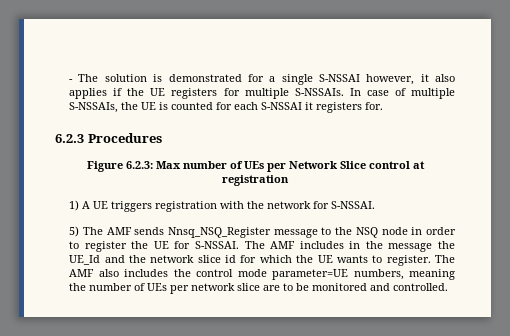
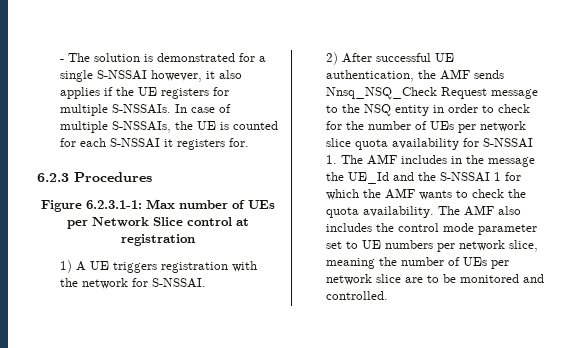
- Figure 6.2.3: Max number of UEs per Network Slice control at registration
+ Figure 6.2.3.1-1: Max number of UEs per Network Slice control at registration
- 5) The AMF sends Nnsq_NSQ_Register message to the NSQ node in order to register the UE for S-NSSAI. The AMF includes in the message the UE_Id and the network slice id for which the UE wants to register.
+ 2) After successful UE authentication, the AMF sends Nnsq_NSQ_Check Request message to the NSQ entity in order to check for the number of UEs per network slice quota availability for S-NSSAI 1. The AMF includes in the message the UE_Id and the S-NSSAI 1 for which the AMF wants to check the quota availability.
- The AMF also includes the control mode parameter=UE numbers, meaning the number of UEs per network slice are to be monitored and controlled.
+ The AMF also includes the control mode parameter set to UE numbers per network slice, meaning the number of UEs per network slice are to be monitored and controlled.

